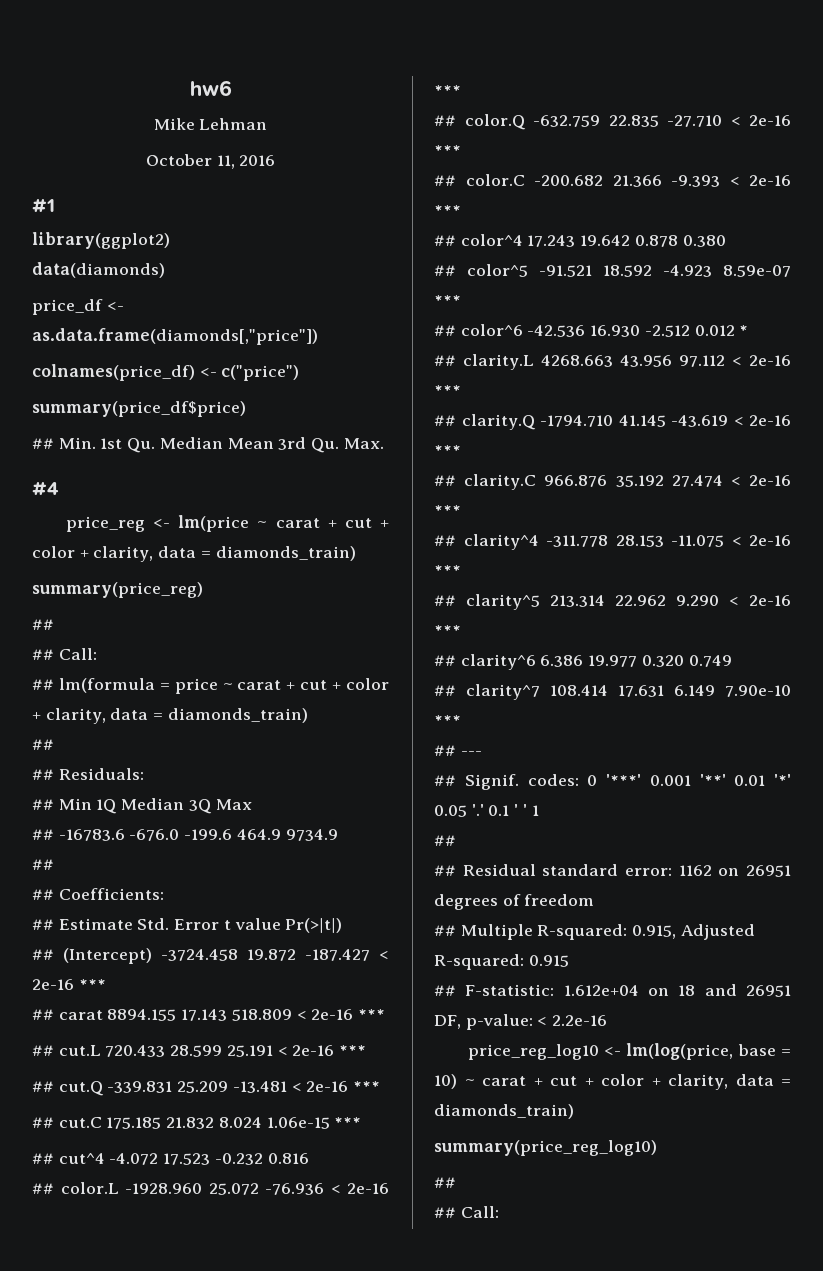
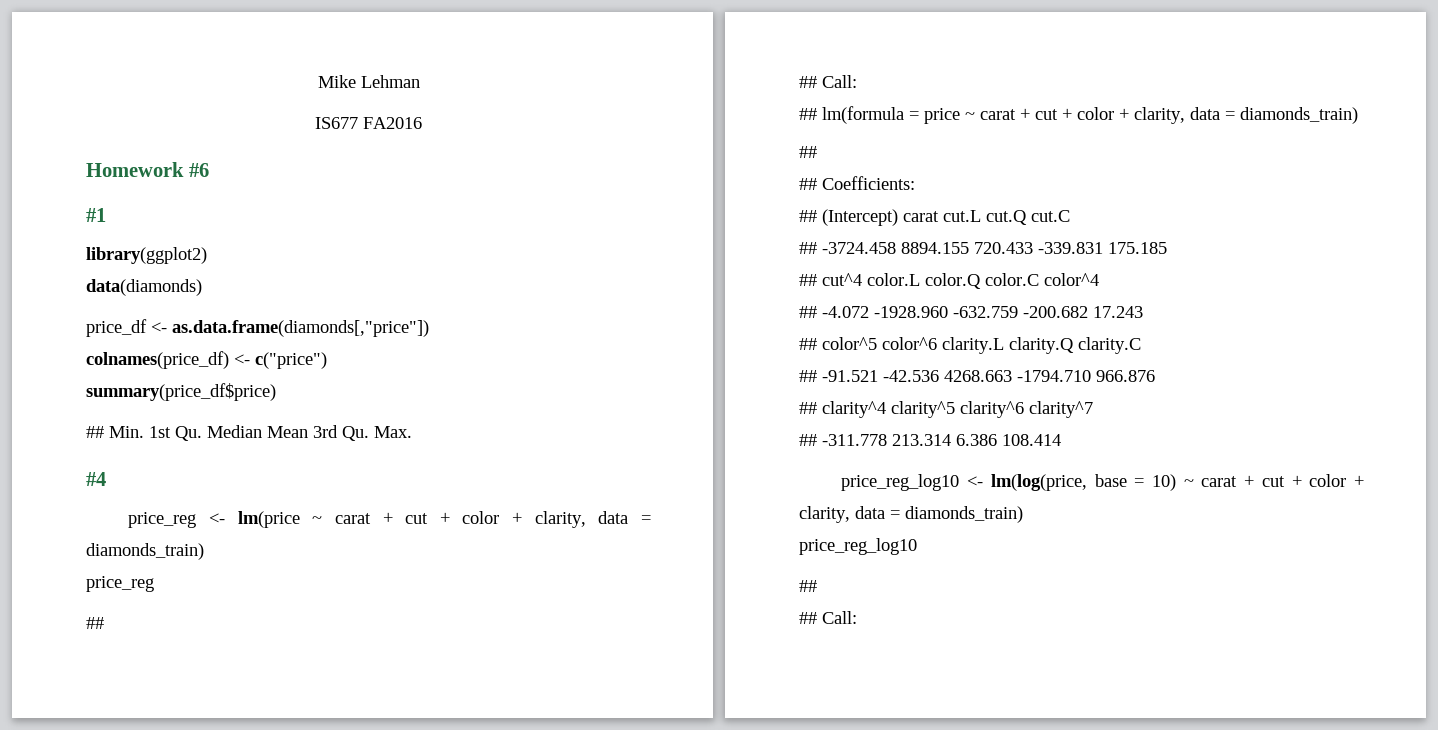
- hw6
- October 11, 2016
+ IS677 FA2016
+ Homework #6
  price_reg <- lm(price ~ carat + cut + color + clarity, data = diamonds_train)
- summary(price_reg)
+ price_reg
- ## Residuals:
- ## Min 1Q Median 3Q Max
- ## -16783.6 -676.0 -199.6 464.9 9734.9
- ##
  ## Coefficients:
- ## Estimate Std. Error t value Pr(>|t|)
- ## (Intercept) -3724.458 19.872 -187.427 < 2e-16 ***
- ## carat 8894.155 17.143 518.809 < 2e-16 ***
- ## cut.L 720.433 28.599 25.191 < 2e-16 ***
- ## cut.Q -339.831 25.209 -13.481 < 2e-16 ***
- ## cut.C 175.185 21.832 8.024 1.06e-15 ***
- ## cut^4 -4.072 17.523 -0.232 0.816
- ## color.L -1928.960 25.072 -76.936 < 2e-16 ***
- ## color.Q -632.759 22.835 -27.710 < 2e-16 ***
- ## color.C -200.682 21.366 -9.393 < 2e-16 ***
- ## color^4 17.243 19.642 0.878 0.380
- ## color^5 -91.521 18.592 -4.923 8.59e-07 ***
- ## color^6 -42.536 16.930 -2.512 0.012 *
- ## clarity.L 4268.663 43.956 97.112 < 2e-16 ***
- ## clarity.Q -1794.710 41.145 -43.619 < 2e-16 ***
- ## clarity.C 966.876 35.192 27.474 < 2e-16 ***
- ## clarity^4 -311.778 28.153 -11.075 < 2e-16 ***
- ## clarity^5 213.314 22.962 9.290 < 2e-16 ***
- ## clarity^6 6.386 19.977 0.320 0.749
- ## clarity^7 108.414 17.631 6.149 7.90e-10 ***
- ## ---
- ## Signif. codes: 0 '***' 0.001 '**' 0.01 '*' 0.05 '.' 0.1 ' ' 1
- ##
- ## Residual standard error: 1162 on 26951 degrees of freedom
- ## Multiple R-squared: 0.915, Adjusted R-squared: 0.915
- ## F-statistic: 1.612e+04 on 18 and 26951 DF, p-value: < 2.2e-16
+ ## (Intercept) carat cut.L cut.Q cut.C
+ ## -3724.458 8894.155 720.433 -339.831 175.185
+ ## cut^4 color.L color.Q color.C color^4
+ ## -4.072 -1928.960 -632.759 -200.682 17.243
+ ## color^5 color^6 clarity.L clarity.Q clarity.C
+ ## -91.521 -42.536 4268.663 -1794.710 966.876
+ ## clarity^4 clarity^5 clarity^6 clarity^7
+ ## -311.778 213.314 6.386 108.414
  price_reg_log10 <- lm(log(price, base = 10) ~ carat + cut + color + clarity, data = diamonds_train)
- summary(price_reg_log10)
+ price_reg_log10

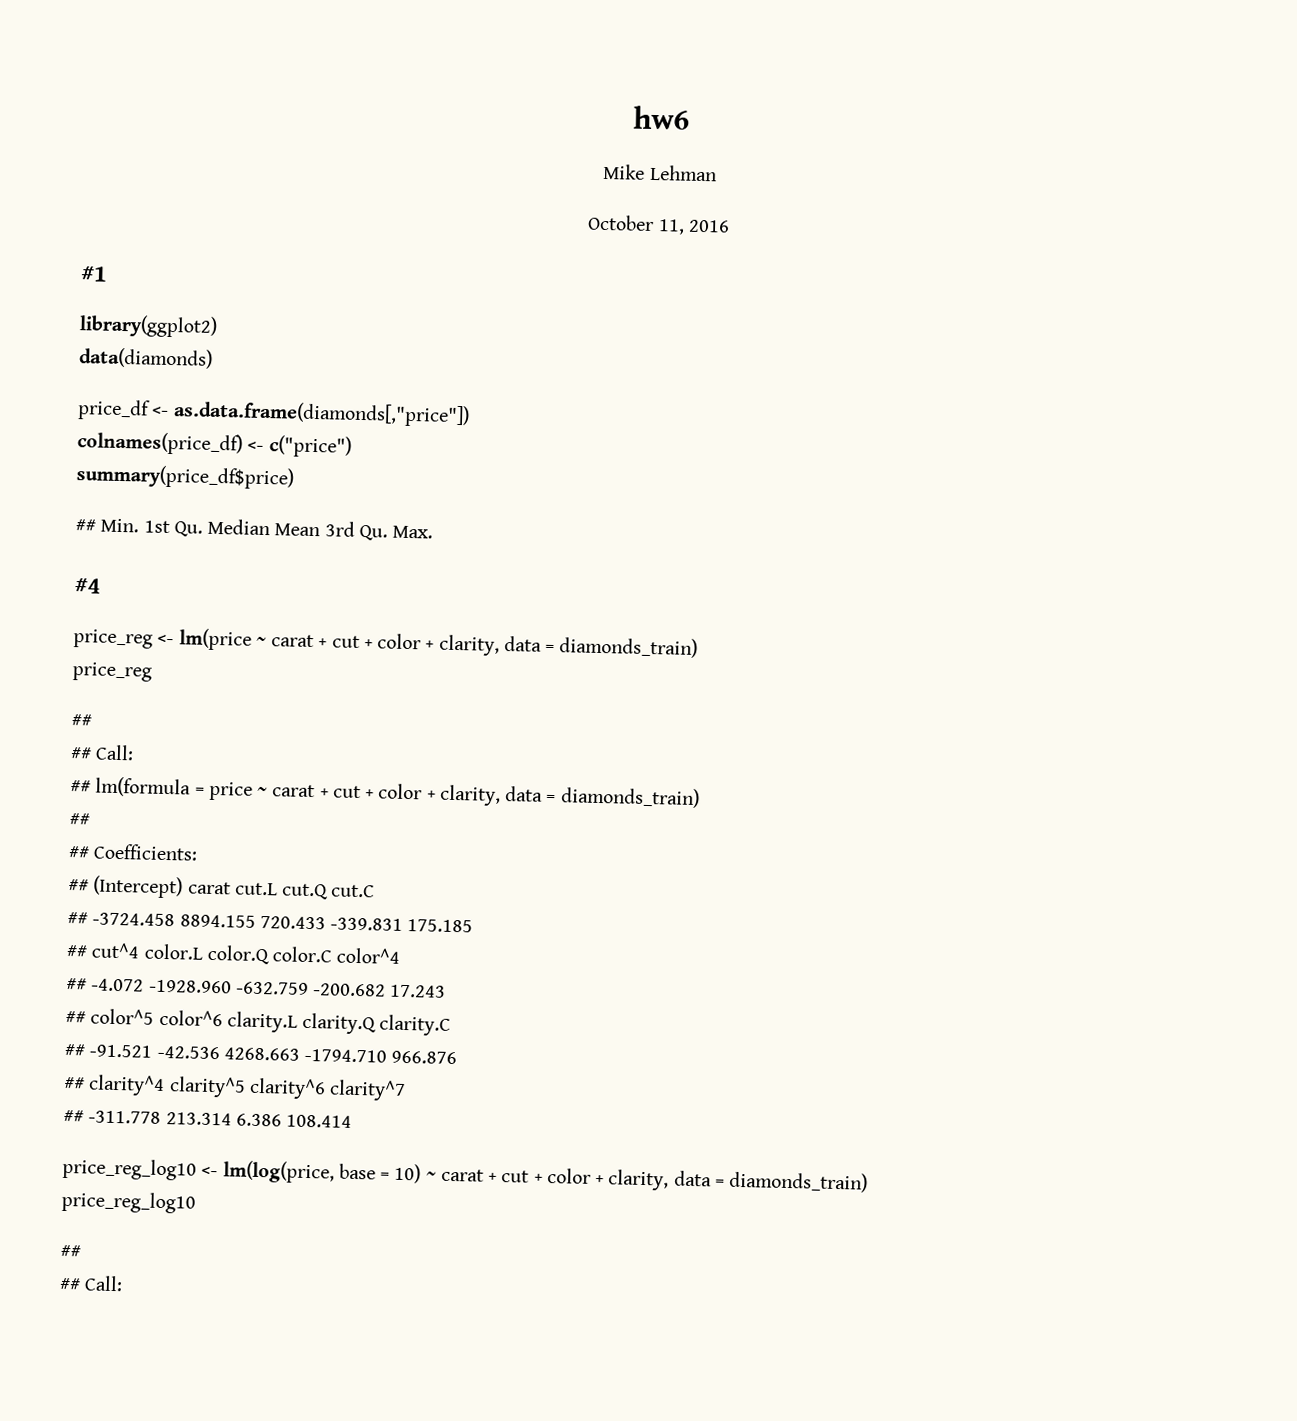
+ hw6
- IS677 FA2016
- Homework #6
+ October 11, 2016

